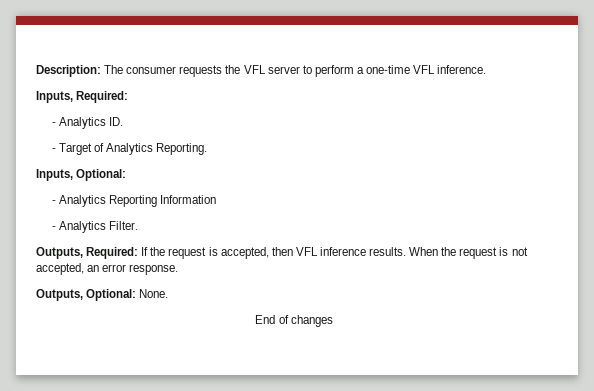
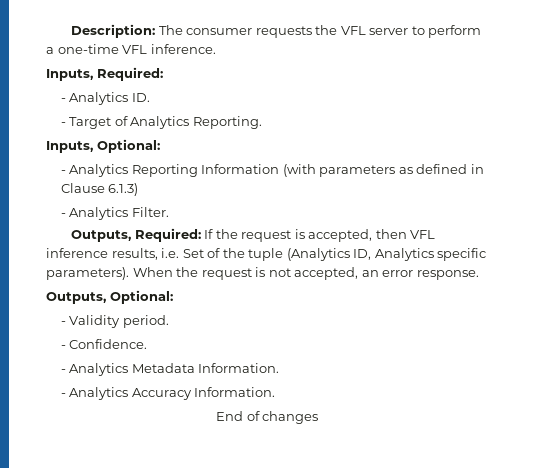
- - Analytics Reporting Information
+ - Analytics Reporting Information (with parameters as defined in Clause 6.1.3)
- Outputs, Required: If the request is accepted, then VFL inference results.
+ Outputs, Required: If the request is accepted, then VFL inference results, i.e. Set of the tuple (Analytics ID, Analytics specific parameters).
- Outputs, Optional: None.
+ Outputs, Optional:
+ - Validity period.
+ - Confidence.
+ - Analytics Metadata Information.
+ - Analytics Accuracy Information.

